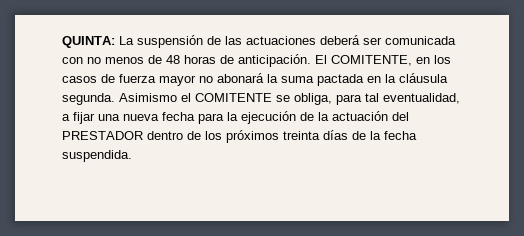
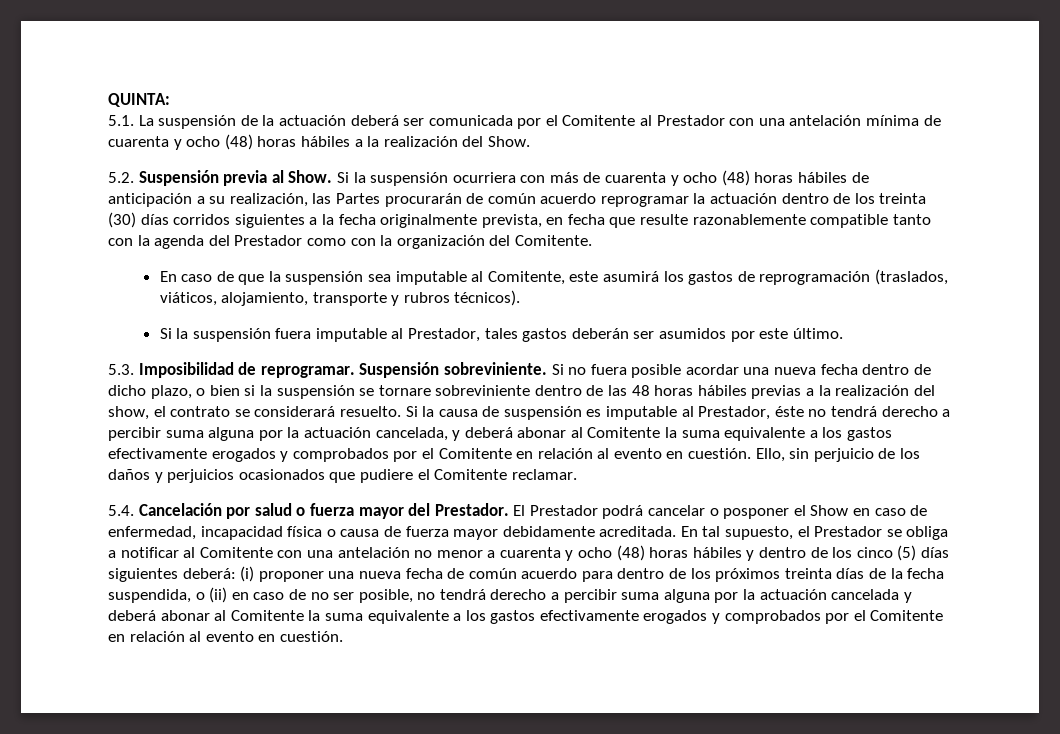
- QUINTA: La suspensión de las actuaciones deberá ser comunicada con no menos de 48 horas de anticipación. El COMITENTE, en los casos de fuerza mayor no abonará la suma pactada en la cláusula segunda. Asimismo el COMITENTE se obliga, para tal eventualidad, a fijar una nueva fecha para la ejecución de la actuación del PRESTADOR dentro de los próximos treinta días de la fecha suspendida.
+ QUINTA:
+ 5.1. La suspensión de la actuación deberá ser comunicada por el Comitente al Prestador con una antelación mínima de cuarenta y ocho (48) horas hábiles a la realización del Show.
+ 5.2. Suspensión previa al Show. Si la suspensión ocurriera con más de cuarenta y ocho (48) horas hábiles de anticipación a su realización, las Partes procurarán de común acuerdo reprogramar la actuación dentro de los treinta (30) días corridos siguientes a la fecha originalmente prevista, en fecha que resulte razonablemente compatible tanto con la agenda del Prestador como con la organización del Comitente.
+ En caso de que la suspensión sea imputable al Comitente, este asumirá los gastos de reprogramación (traslados, viáticos, alojamiento, transporte y rubros técnicos).
+ Si la suspensión fuera imputable al Prestador, tales gastos deberán ser asumidos por este último.
+ 5.3. Imposibilidad de reprogramar. Suspensión sobreviniente. Si no fuera posible acordar una nueva fecha dentro de dicho plazo, o bien si la suspensión se tornare sobreviniente dentro de las 48 horas hábiles previas a la realización del show, el contrato se considerará resuelto. Si la causa de suspensión es imputable al Prestador, éste no tendrá derecho a percibir suma alguna por la actuación cancelada, y deberá abonar al Comitente la suma equivalente a los gastos efectivamente erogados y comprobados por el Comitente en relación al evento en cuestión. Ello, sin perjuicio de los daños y perjuicios ocasionados que pudiere el Comitente reclamar.
+ 5.4. Cancelación por salud o fuerza mayor del Prestador. El Prestador podrá cancelar o posponer el Show en caso de enfermedad, incapacidad física o causa de fuerza mayor debidamente acreditada. En tal supuesto, el Prestador se obliga a notificar al Comitente con una antelación no menor a cuarenta y ocho (48) horas hábiles y dentro de los cinco (5) días siguientes deberá: (i) proponer una nueva fecha de común acuerdo para dentro de los próximos treinta días de la fecha suspendida, o (ii) en caso de no ser posible, no tendrá derecho a percibir suma alguna por la actuación cancelada y deberá abonar al Comitente la suma equivalente a los gastos efectivamente erogados y comprobados por el Comitente en relación al evento en cuestión.

